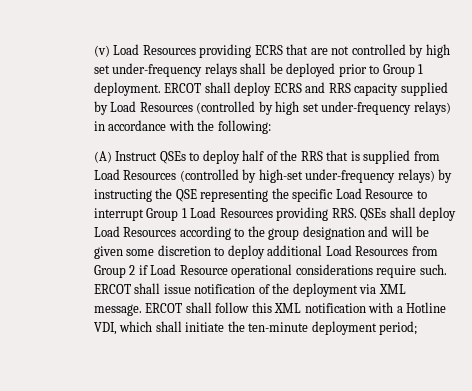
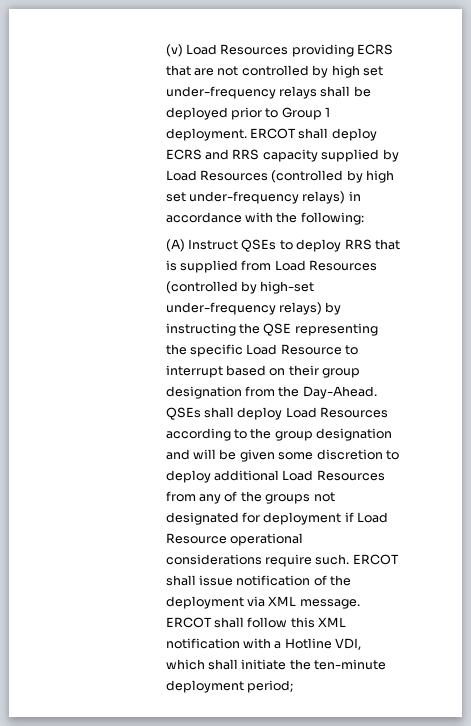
- (A) Instruct QSEs to deploy half of the RRS that is supplied from Load Resources (controlled by high-set under-frequency relays) by instructing the QSE representing the specific Load Resource to interrupt Group 1 Load Resources providing RRS. QSEs shall deploy Load Resources according to the group designation and will be given some discretion to deploy additional Load Resources from Group 2 if Load Resource operational considerations require such.
+ (A) Instruct QSEs to deploy RRS that is supplied from Load Resources (controlled by high-set under-frequency relays) by instructing the QSE representing the specific Load Resource to interrupt based on their group designation from the Day-Ahead. QSEs shall deploy Load Resources according to the group designation and will be given some discretion to deploy additional Load Resources from any of the groups not designated for deployment if Load Resource operational considerations require such.

